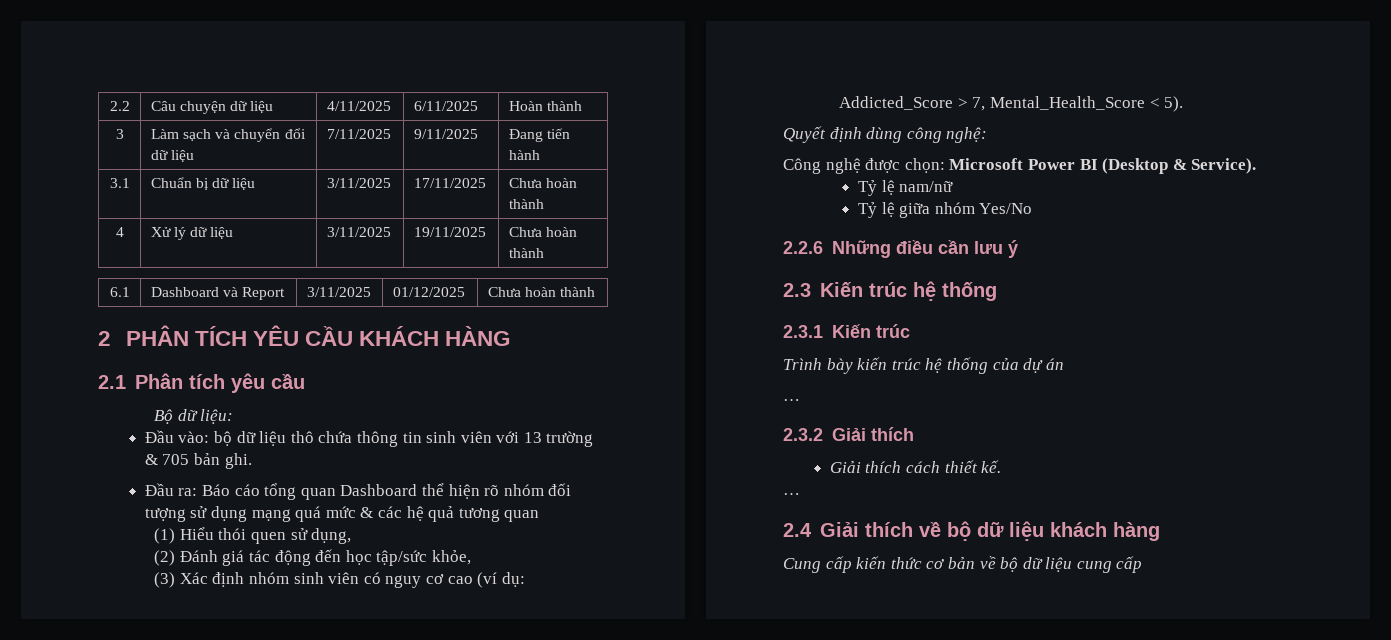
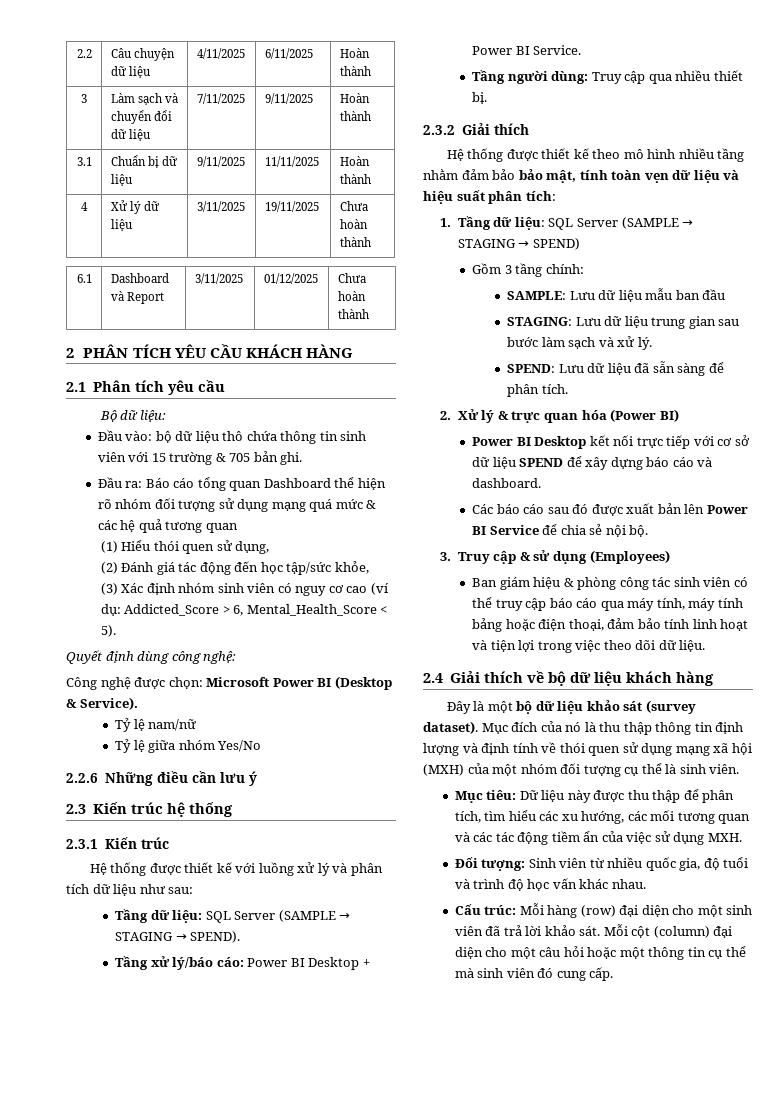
- 3 | Làm sạch và chuyển đổi dữ liệu | 7/11/2025 | 9/11/2025 | Đang tiến hành
+ 3 | Làm sạch và chuyển đổi dữ liệu | 7/11/2025 | 9/11/2025 | Hoàn thành
- 3.1 | Chuẩn bị dữ liệu | 3/11/2025 | 17/11/2025 | Chưa hoàn thành
+ 3.1 | Chuẩn bị dữ liệu | 9/11/2025 | 11/11/2025 | Hoàn thành
- Đầu vào: bộ dữ liệu thô chứa thông tin sinh viên với 13 trường & 705 bản ghi.
+ Đầu vào: bộ dữ liệu thô chứa thông tin sinh viên với 15 trường & 705 bản ghi.
- (3) Xác định nhóm sinh viên có nguy cơ cao (ví dụ: Addicted_Score > 7, Mental_Health_Score < 5).
+ (3) Xác định nhóm sinh viên có nguy cơ cao (ví dụ: Addicted_Score > 6, Mental_Health_Score < 5).
- Trình bày kiến trúc hệ thống của dự án
- …
+ Hệ thống được thiết kế với luồng xử lý và phân tích dữ liệu như sau:
+ Tầng dữ liệu: SQL Server (SAMPLE → STAGING → SPEND).
+ Tầng xử lý/báo cáo: Power BI Desktop + Power BI Service.
+ Tầng người dùng: Truy cập qua nhiều thiết bị.
  2.3.2 Giải thích
- Giải thích cách thiết kế.
- …
+ Hệ thống được thiết kế theo mô hình nhiều tầng nhằm đảm bảo bảo mật, tính toàn vẹn dữ liệu và hiệu suất phân tích:
+ 1. Tầng dữ liệu: SQL Server (SAMPLE → STAGING → SPEND)
+ Gồm 3 tầng chính:
+ SAMPLE: Lưu dữ liệu mẫu ban đầu
+ STAGING: Lưu dữ liệu trung gian sau bước làm sạch và xử lý.
+ SPEND: Lưu dữ liệu đã sẵn sàng để phân tích.
+ 2. Xử lý & trực quan hóa (Power BI)
+ Power BI Desktop kết nối trực tiếp với cơ sở dữ liệu SPEND để xây dựng báo cáo và dashboard.
+ Các báo cáo sau đó được xuất bản lên Power BI Service để chia sẻ nội bộ.
+ 3. Truy cập & sử dụng (Employees)
+ Ban giám hiệu & phòng công tác sinh viên có thể truy cập báo cáo qua máy tính, máy tính bảng hoặc điện thoại, đảm bảo tính linh hoạt và tiện lợi trong việc theo dõi dữ liệu.
- Cung cấp kiến thức cơ bản về bộ dữ liệu cung cấp
+ Đây là một bộ dữ liệu khảo sát (survey dataset). Mục đích của nó là thu thập thông tin định lượng và định tính về thói quen sử dụng mạng xã hội (MXH) của một nhóm đối tượng cụ thể là sinh viên.
+ Mục tiêu: Dữ liệu này được thu thập để phân tích, tìm hiểu các xu hướng, các mối tương quan và các tác động tiềm ẩn của việc sử dụng MXH.
+ Đối tượng: Sinh viên từ nhiều quốc gia, độ tuổi và trình độ học vấn khác nhau.
+ Cấu trúc: Mỗi hàng (row) đại diện cho một sinh viên đã trả lời khảo sát. Mỗi cột (column) đại diện cho một câu hỏi hoặc một thông tin cụ thể mà sinh viên đó cung cấp.

